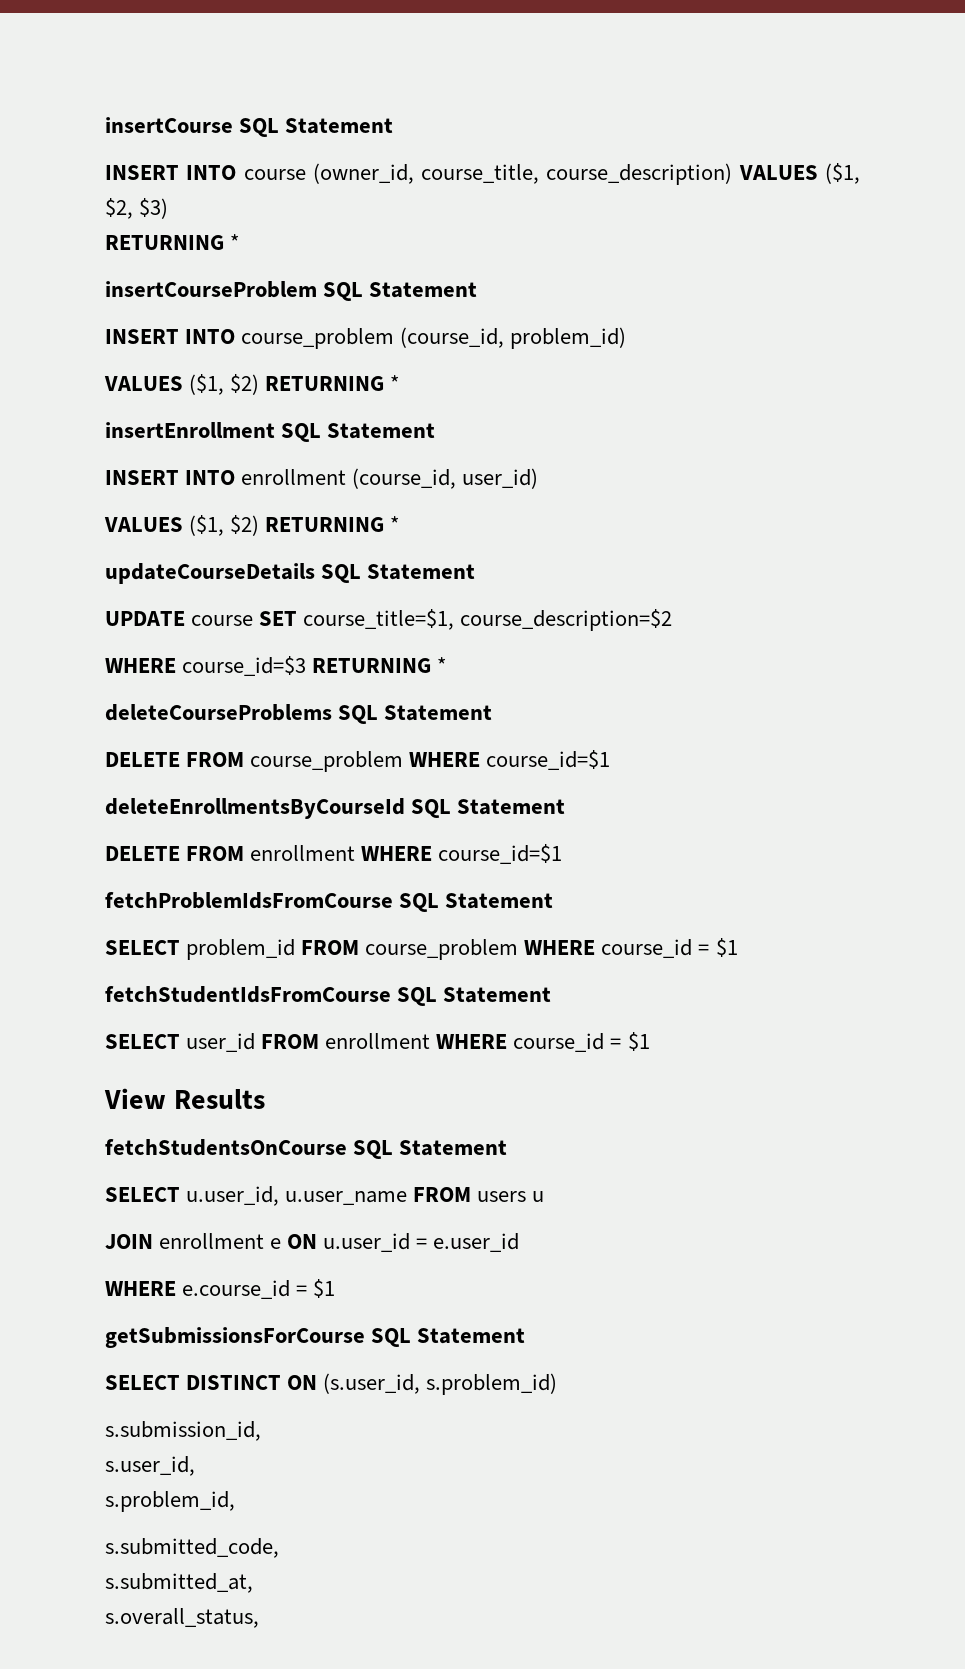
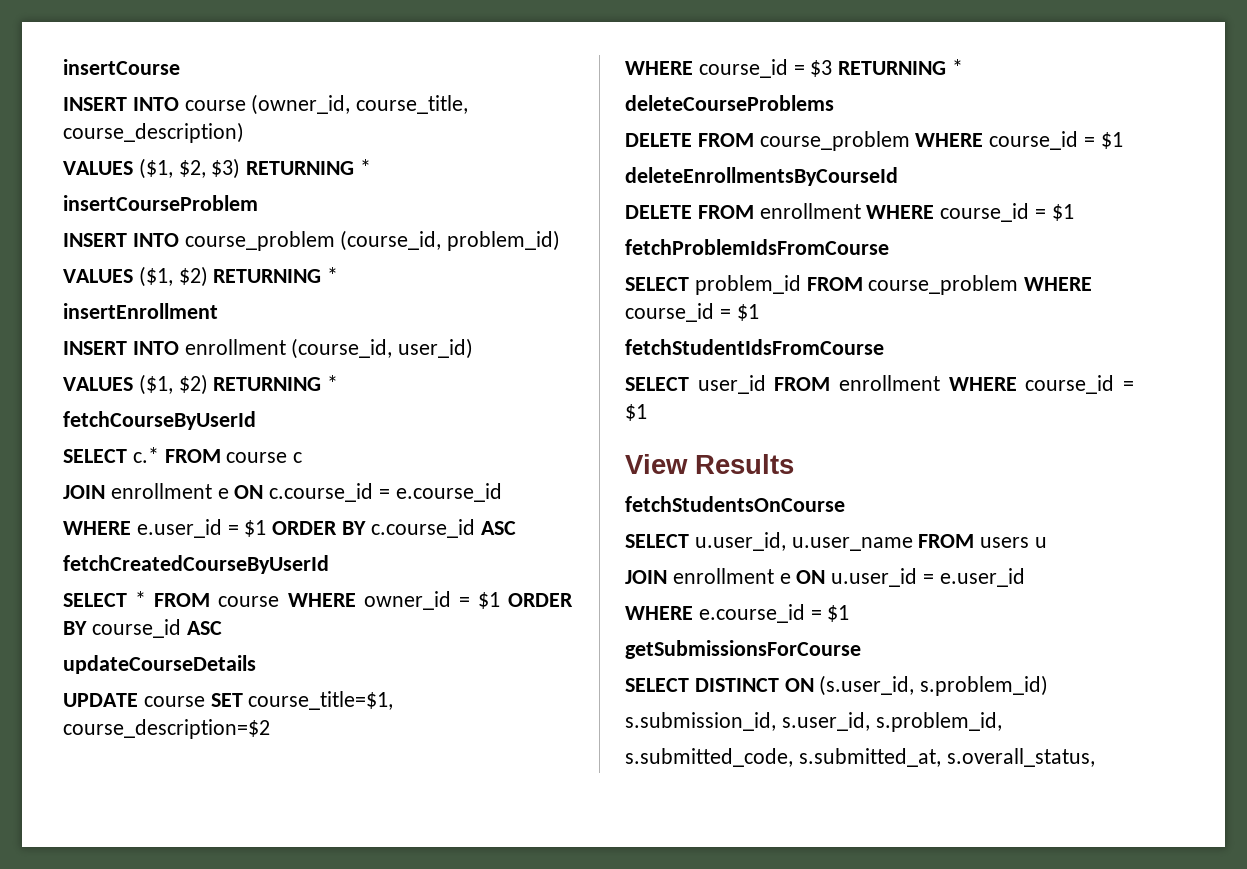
- insertCourse SQL Statement
+ insertCourse
- INSERT INTO course (owner_id, course_title, course_description) VALUES ($1, $2, $3)
- RETURNING *
+ INSERT INTO course (owner_id, course_title, course_description)
+ VALUES ($1, $2, $3) RETURNING *
- insertCourseProblem SQL Statement
+ insertCourseProblem
- insertEnrollment SQL Statement
+ insertEnrollment
+ fetchCourseByUserId
+ SELECT c.* FROM course c
+ JOIN enrollment e ON c.course_id = e.course_id
+ WHERE e.user_id = $1 ORDER BY c.course_id ASC
+ fetchCreatedCourseByUserId
+ SELECT * FROM course WHERE owner_id = $1 ORDER BY course_id ASC
- updateCourseDetails SQL Statement
+ updateCourseDetails
- WHERE course_id=$3 RETURNING *
+ WHERE course_id = $3 RETURNING *
- deleteCourseProblems SQL Statement
+ deleteCourseProblems
- DELETE FROM course_problem WHERE course_id=$1
+ DELETE FROM course_problem WHERE course_id = $1
- deleteEnrollmentsByCourseId SQL Statement
+ deleteEnrollmentsByCourseId
- DELETE FROM enrollment WHERE course_id=$1
+ DELETE FROM enrollment WHERE course_id = $1
- fetchProblemIdsFromCourse SQL Statement
+ fetchProblemIdsFromCourse
- fetchStudentIdsFromCourse SQL Statement
+ fetchStudentIdsFromCourse
- fetchStudentsOnCourse SQL Statement
+ fetchStudentsOnCourse
- getSubmissionsForCourse SQL Statement
+ getSubmissionsForCourse
- s.submission_id,
- s.user_id,
- s.problem_id,
+ s.submission_id, s.user_id, s.problem_id,
- s.submitted_code,
- s.submitted_at,
- s.overall_status,
+ s.submitted_code, s.submitted_at, s.overall_status,

